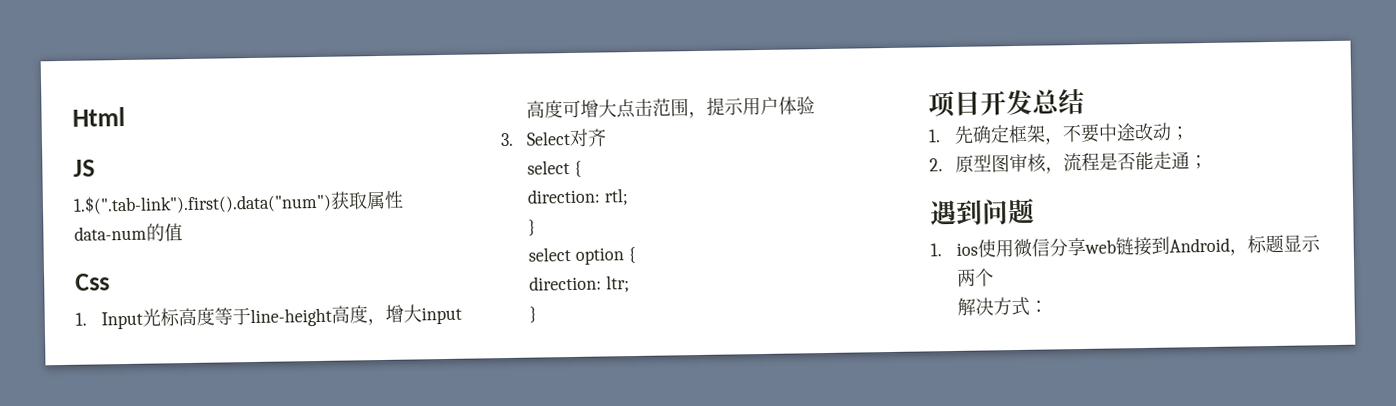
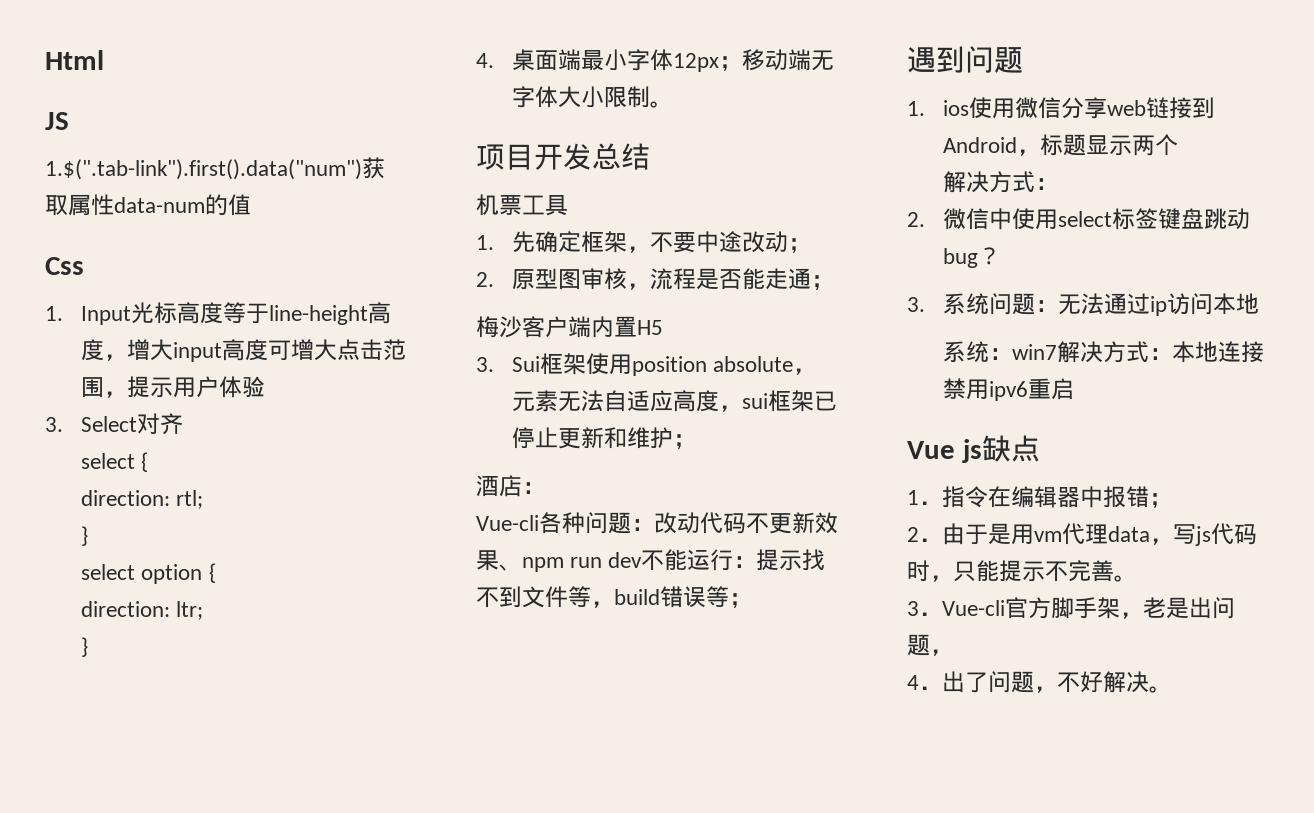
+ 4.桌面端最小字体12px；移动端无字体大小限制。
+ 机票工具
+ 梅沙客户端内置H5
+ 3. Sui框架使用position absolute，元素无法自适应高度，sui框架已停止更新和维护；
+ 酒店：
+ Vue-cli各种问题：改动代码不更新效果、npm run dev不能运行：提示找不到文件等，build错误等；
+ 2.微信中使用select标签键盘跳动bug？
+ 3.系统问题：无法通过ip访问本地
+ 系统：win7解决方式：本地连接禁用ipv6重启
+ Vue js缺点
+ 1．指令在编辑器中报错；
+ 2．由于是用vm代理data，写js代码时，只能提示不完善。
+ 3．Vue-cli官方脚手架，老是出问题，
+ 4．出了问题，不好解决。

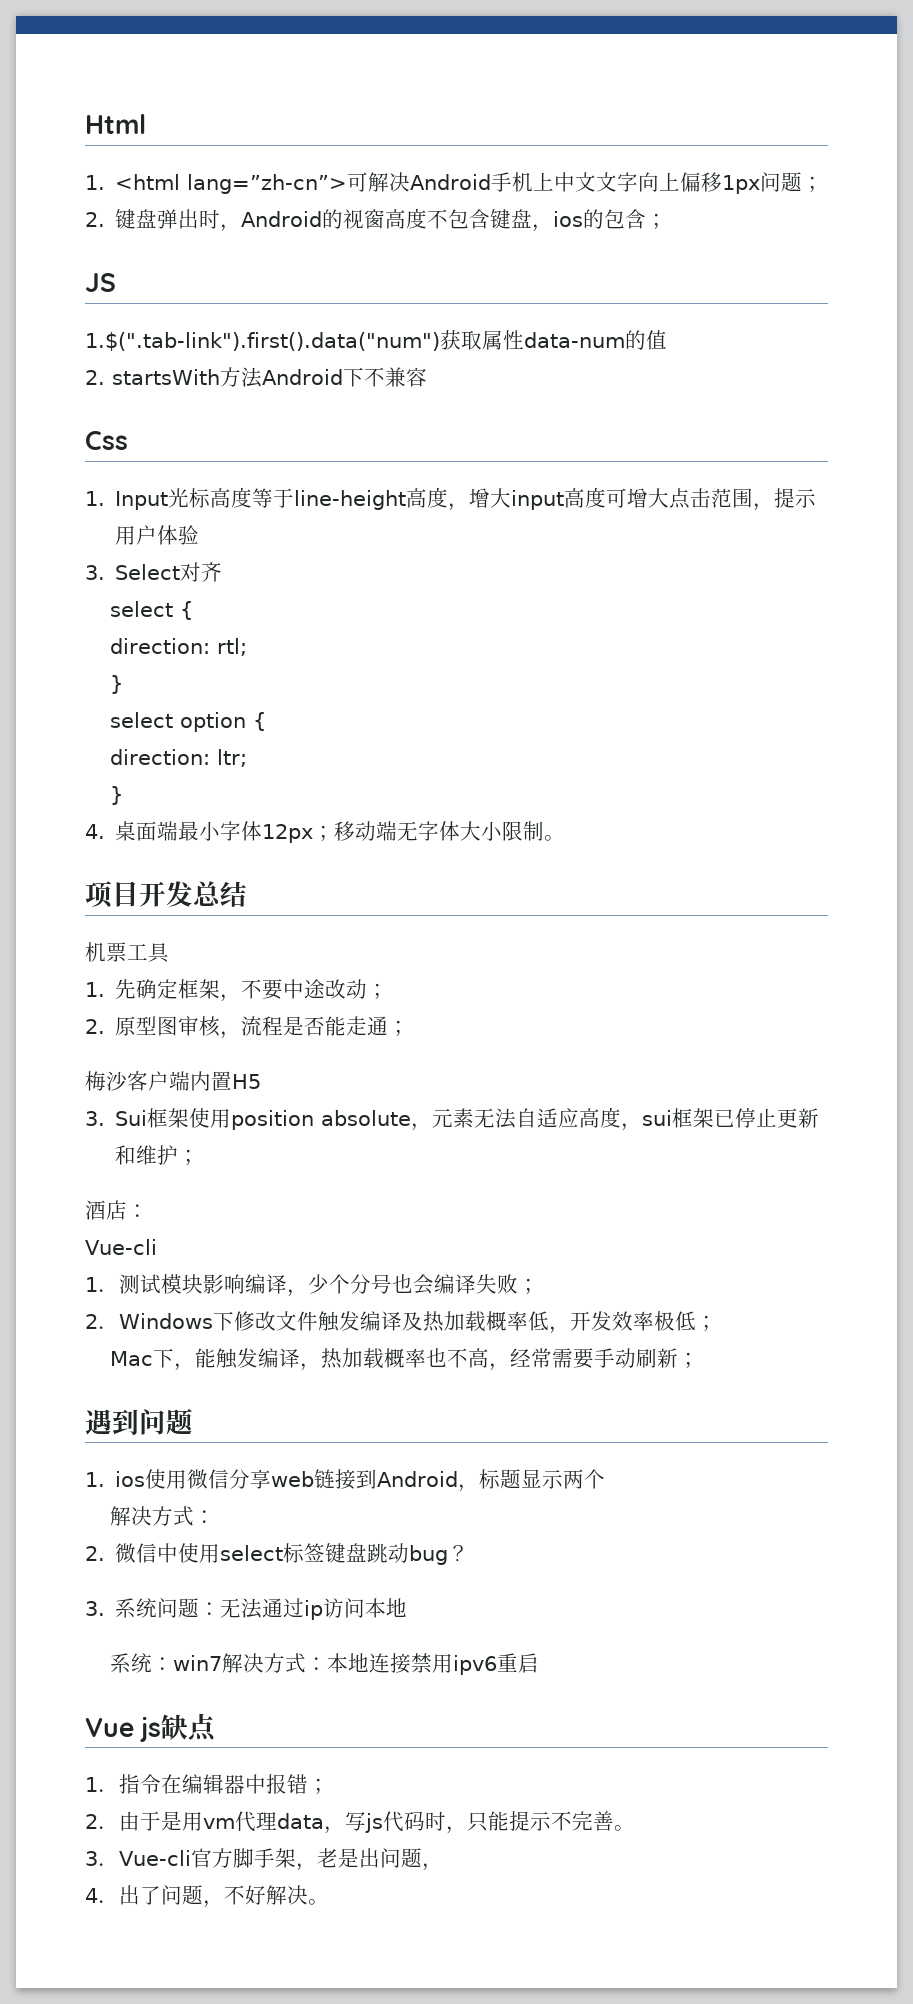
+ 1. <html lang=”zh-cn”>可解决Android手机上中文文字向上偏移1px问题；
+ 2.键盘弹出时，Android的视窗高度不包含键盘，ios的包含；
+ 2. startsWith方法Android下不兼容
  酒店：
- Vue-cli各种问题：改动代码不更新效果、npm run dev不能运行：提示找不到文件等，build错误等；
+ Vue-cli
+ 1．测试模块影响编译，少个分号也会编译失败；
+ 2．Windows下修改文件触发编译及热加载概率低，开发效率极低；
+ Mac下，能触发编译，热加载概率也不高，经常需要手动刷新；

